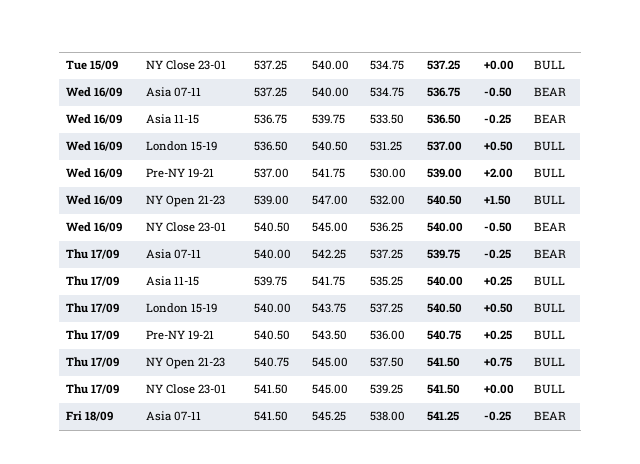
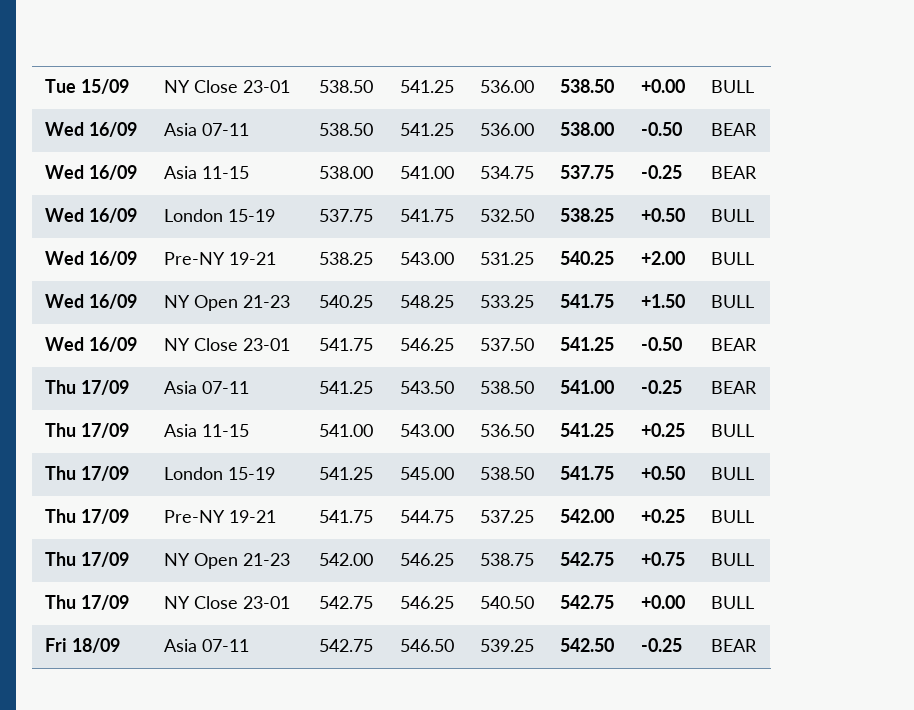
- Tue 15/09 | NY Close 23-01 | 537.25 | 540.00 | 534.75 | 537.25 | +0.00 | BULL
+ Tue 15/09 | NY Close 23-01 | 538.50 | 541.25 | 536.00 | 538.50 | +0.00 | BULL
- Wed 16/09 | Asia 07-11 | 537.25 | 540.00 | 534.75 | 536.75 | -0.50 | BEAR
+ Wed 16/09 | Asia 07-11 | 538.50 | 541.25 | 536.00 | 538.00 | -0.50 | BEAR
- Wed 16/09 | Asia 11-15 | 536.75 | 539.75 | 533.50 | 536.50 | -0.25 | BEAR
+ Wed 16/09 | Asia 11-15 | 538.00 | 541.00 | 534.75 | 537.75 | -0.25 | BEAR
- Wed 16/09 | London 15-19 | 536.50 | 540.50 | 531.25 | 537.00 | +0.50 | BULL
+ Wed 16/09 | London 15-19 | 537.75 | 541.75 | 532.50 | 538.25 | +0.50 | BULL
- Wed 16/09 | Pre-NY 19-21 | 537.00 | 541.75 | 530.00 | 539.00 | +2.00 | BULL
+ Wed 16/09 | Pre-NY 19-21 | 538.25 | 543.00 | 531.25 | 540.25 | +2.00 | BULL
- Wed 16/09 | NY Open 21-23 | 539.00 | 547.00 | 532.00 | 540.50 | +1.50 | BULL
+ Wed 16/09 | NY Open 21-23 | 540.25 | 548.25 | 533.25 | 541.75 | +1.50 | BULL
- Wed 16/09 | NY Close 23-01 | 540.50 | 545.00 | 536.25 | 540.00 | -0.50 | BEAR
+ Wed 16/09 | NY Close 23-01 | 541.75 | 546.25 | 537.50 | 541.25 | -0.50 | BEAR
- Thu 17/09 | Asia 07-11 | 540.00 | 542.25 | 537.25 | 539.75 | -0.25 | BEAR
+ Thu 17/09 | Asia 07-11 | 541.25 | 543.50 | 538.50 | 541.00 | -0.25 | BEAR
- Thu 17/09 | Asia 11-15 | 539.75 | 541.75 | 535.25 | 540.00 | +0.25 | BULL
+ Thu 17/09 | Asia 11-15 | 541.00 | 543.00 | 536.50 | 541.25 | +0.25 | BULL
- Thu 17/09 | London 15-19 | 540.00 | 543.75 | 537.25 | 540.50 | +0.50 | BULL
+ Thu 17/09 | London 15-19 | 541.25 | 545.00 | 538.50 | 541.75 | +0.50 | BULL
- Thu 17/09 | Pre-NY 19-21 | 540.50 | 543.50 | 536.00 | 540.75 | +0.25 | BULL
+ Thu 17/09 | Pre-NY 19-21 | 541.75 | 544.75 | 537.25 | 542.00 | +0.25 | BULL
- Thu 17/09 | NY Open 21-23 | 540.75 | 545.00 | 537.50 | 541.50 | +0.75 | BULL
+ Thu 17/09 | NY Open 21-23 | 542.00 | 546.25 | 538.75 | 542.75 | +0.75 | BULL
- Thu 17/09 | NY Close 23-01 | 541.50 | 545.00 | 539.25 | 541.50 | +0.00 | BULL
+ Thu 17/09 | NY Close 23-01 | 542.75 | 546.25 | 540.50 | 542.75 | +0.00 | BULL
- Fri 18/09 | Asia 07-11 | 541.50 | 545.25 | 538.00 | 541.25 | -0.25 | BEAR
+ Fri 18/09 | Asia 07-11 | 542.75 | 546.50 | 539.25 | 542.50 | -0.25 | BEAR

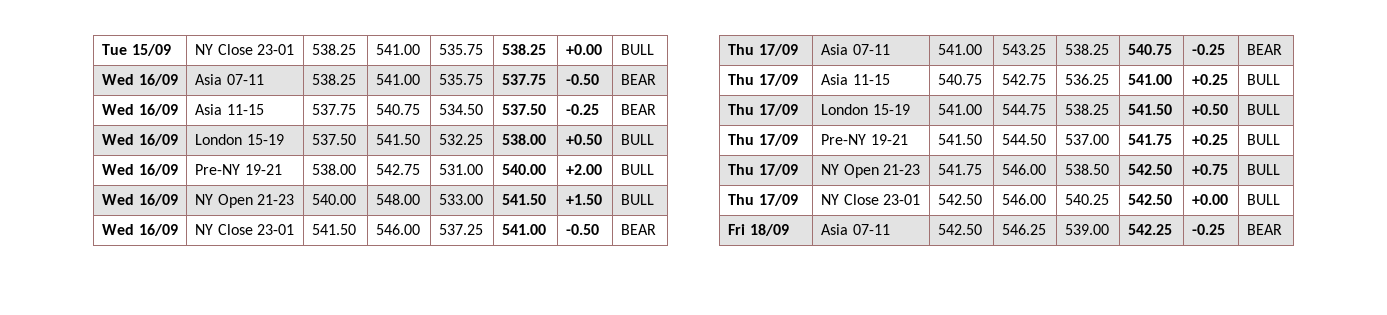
- Tue 15/09 | NY Close 23-01 | 538.50 | 541.25 | 536.00 | 538.50 | +0.00 | BULL
+ Tue 15/09 | NY Close 23-01 | 538.25 | 541.00 | 535.75 | 538.25 | +0.00 | BULL
- Wed 16/09 | Asia 07-11 | 538.50 | 541.25 | 536.00 | 538.00 | -0.50 | BEAR
+ Wed 16/09 | Asia 07-11 | 538.25 | 541.00 | 535.75 | 537.75 | -0.50 | BEAR
- Wed 16/09 | Asia 11-15 | 538.00 | 541.00 | 534.75 | 537.75 | -0.25 | BEAR
+ Wed 16/09 | Asia 11-15 | 537.75 | 540.75 | 534.50 | 537.50 | -0.25 | BEAR
- Wed 16/09 | London 15-19 | 537.75 | 541.75 | 532.50 | 538.25 | +0.50 | BULL
+ Wed 16/09 | London 15-19 | 537.50 | 541.50 | 532.25 | 538.00 | +0.50 | BULL
- Wed 16/09 | Pre-NY 19-21 | 538.25 | 543.00 | 531.25 | 540.25 | +2.00 | BULL
+ Wed 16/09 | Pre-NY 19-21 | 538.00 | 542.75 | 531.00 | 540.00 | +2.00 | BULL
- Wed 16/09 | NY Open 21-23 | 540.25 | 548.25 | 533.25 | 541.75 | +1.50 | BULL
+ Wed 16/09 | NY Open 21-23 | 540.00 | 548.00 | 533.00 | 541.50 | +1.50 | BULL
- Wed 16/09 | NY Close 23-01 | 541.75 | 546.25 | 537.50 | 541.25 | -0.50 | BEAR
+ Wed 16/09 | NY Close 23-01 | 541.50 | 546.00 | 537.25 | 541.00 | -0.50 | BEAR
- Thu 17/09 | Asia 07-11 | 541.25 | 543.50 | 538.50 | 541.00 | -0.25 | BEAR
+ Thu 17/09 | Asia 07-11 | 541.00 | 543.25 | 538.25 | 540.75 | -0.25 | BEAR
- Thu 17/09 | Asia 11-15 | 541.00 | 543.00 | 536.50 | 541.25 | +0.25 | BULL
+ Thu 17/09 | Asia 11-15 | 540.75 | 542.75 | 536.25 | 541.00 | +0.25 | BULL
- Thu 17/09 | London 15-19 | 541.25 | 545.00 | 538.50 | 541.75 | +0.50 | BULL
+ Thu 17/09 | London 15-19 | 541.00 | 544.75 | 538.25 | 541.50 | +0.50 | BULL
- Thu 17/09 | Pre-NY 19-21 | 541.75 | 544.75 | 537.25 | 542.00 | +0.25 | BULL
+ Thu 17/09 | Pre-NY 19-21 | 541.50 | 544.50 | 537.00 | 541.75 | +0.25 | BULL
- Thu 17/09 | NY Open 21-23 | 542.00 | 546.25 | 538.75 | 542.75 | +0.75 | BULL
+ Thu 17/09 | NY Open 21-23 | 541.75 | 546.00 | 538.50 | 542.50 | +0.75 | BULL
- Thu 17/09 | NY Close 23-01 | 542.75 | 546.25 | 540.50 | 542.75 | +0.00 | BULL
+ Thu 17/09 | NY Close 23-01 | 542.50 | 546.00 | 540.25 | 542.50 | +0.00 | BULL
- Fri 18/09 | Asia 07-11 | 542.75 | 546.50 | 539.25 | 542.50 | -0.25 | BEAR
+ Fri 18/09 | Asia 07-11 | 542.50 | 546.25 | 539.00 | 542.25 | -0.25 | BEAR

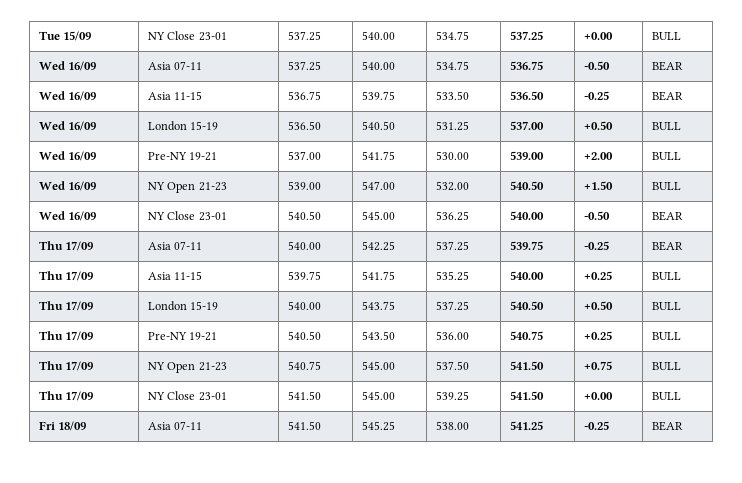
- Tue 15/09 | NY Close 23-01 | 538.25 | 541.00 | 535.75 | 538.25 | +0.00 | BULL
+ Tue 15/09 | NY Close 23-01 | 537.25 | 540.00 | 534.75 | 537.25 | +0.00 | BULL
- Wed 16/09 | Asia 07-11 | 538.25 | 541.00 | 535.75 | 537.75 | -0.50 | BEAR
+ Wed 16/09 | Asia 07-11 | 537.25 | 540.00 | 534.75 | 536.75 | -0.50 | BEAR
- Wed 16/09 | Asia 11-15 | 537.75 | 540.75 | 534.50 | 537.50 | -0.25 | BEAR
+ Wed 16/09 | Asia 11-15 | 536.75 | 539.75 | 533.50 | 536.50 | -0.25 | BEAR
- Wed 16/09 | London 15-19 | 537.50 | 541.50 | 532.25 | 538.00 | +0.50 | BULL
+ Wed 16/09 | London 15-19 | 536.50 | 540.50 | 531.25 | 537.00 | +0.50 | BULL
- Wed 16/09 | Pre-NY 19-21 | 538.00 | 542.75 | 531.00 | 540.00 | +2.00 | BULL
+ Wed 16/09 | Pre-NY 19-21 | 537.00 | 541.75 | 530.00 | 539.00 | +2.00 | BULL
- Wed 16/09 | NY Open 21-23 | 540.00 | 548.00 | 533.00 | 541.50 | +1.50 | BULL
+ Wed 16/09 | NY Open 21-23 | 539.00 | 547.00 | 532.00 | 540.50 | +1.50 | BULL
- Wed 16/09 | NY Close 23-01 | 541.50 | 546.00 | 537.25 | 541.00 | -0.50 | BEAR
+ Wed 16/09 | NY Close 23-01 | 540.50 | 545.00 | 536.25 | 540.00 | -0.50 | BEAR
- Thu 17/09 | Asia 07-11 | 541.00 | 543.25 | 538.25 | 540.75 | -0.25 | BEAR
+ Thu 17/09 | Asia 07-11 | 540.00 | 542.25 | 537.25 | 539.75 | -0.25 | BEAR
- Thu 17/09 | Asia 11-15 | 540.75 | 542.75 | 536.25 | 541.00 | +0.25 | BULL
+ Thu 17/09 | Asia 11-15 | 539.75 | 541.75 | 535.25 | 540.00 | +0.25 | BULL
- Thu 17/09 | London 15-19 | 541.00 | 544.75 | 538.25 | 541.50 | +0.50 | BULL
+ Thu 17/09 | London 15-19 | 540.00 | 543.75 | 537.25 | 540.50 | +0.50 | BULL
- Thu 17/09 | Pre-NY 19-21 | 541.50 | 544.50 | 537.00 | 541.75 | +0.25 | BULL
+ Thu 17/09 | Pre-NY 19-21 | 540.50 | 543.50 | 536.00 | 540.75 | +0.25 | BULL
- Thu 17/09 | NY Open 21-23 | 541.75 | 546.00 | 538.50 | 542.50 | +0.75 | BULL
+ Thu 17/09 | NY Open 21-23 | 540.75 | 545.00 | 537.50 | 541.50 | +0.75 | BULL
- Thu 17/09 | NY Close 23-01 | 542.50 | 546.00 | 540.25 | 542.50 | +0.00 | BULL
+ Thu 17/09 | NY Close 23-01 | 541.50 | 545.00 | 539.25 | 541.50 | +0.00 | BULL
- Fri 18/09 | Asia 07-11 | 542.50 | 546.25 | 539.00 | 542.25 | -0.25 | BEAR
+ Fri 18/09 | Asia 07-11 | 541.50 | 545.25 | 538.00 | 541.25 | -0.25 | BEAR

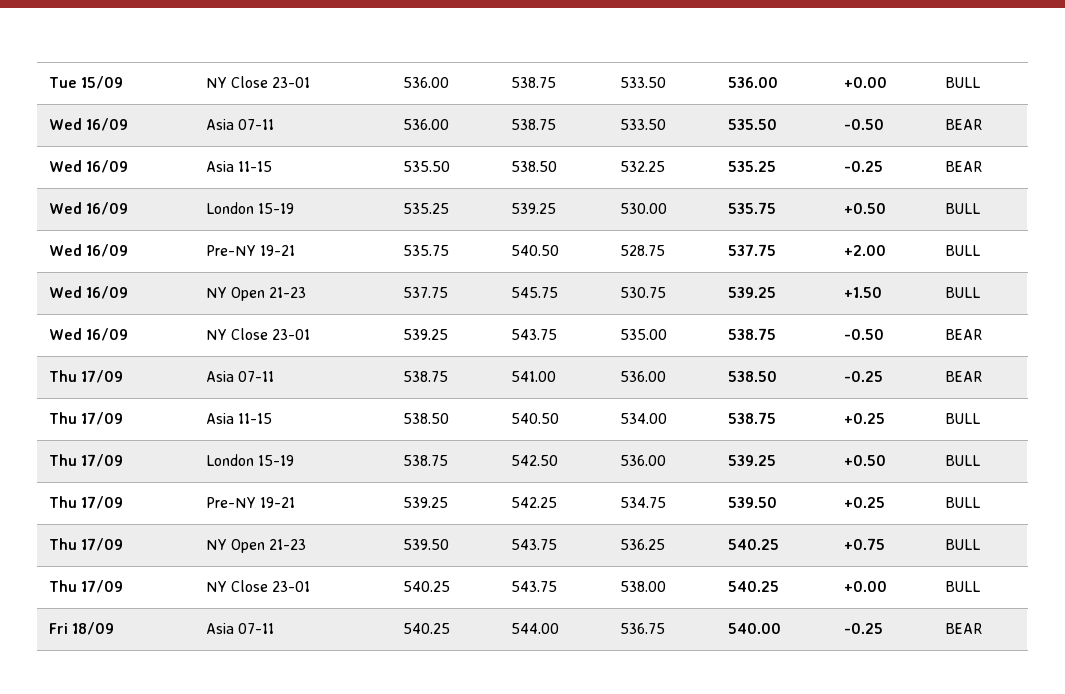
- Tue 15/09 | NY Close 23-01 | 537.25 | 540.00 | 534.75 | 537.25 | +0.00 | BULL
+ Tue 15/09 | NY Close 23-01 | 536.00 | 538.75 | 533.50 | 536.00 | +0.00 | BULL
- Wed 16/09 | Asia 07-11 | 537.25 | 540.00 | 534.75 | 536.75 | -0.50 | BEAR
+ Wed 16/09 | Asia 07-11 | 536.00 | 538.75 | 533.50 | 535.50 | -0.50 | BEAR
- Wed 16/09 | Asia 11-15 | 536.75 | 539.75 | 533.50 | 536.50 | -0.25 | BEAR
+ Wed 16/09 | Asia 11-15 | 535.50 | 538.50 | 532.25 | 535.25 | -0.25 | BEAR
- Wed 16/09 | London 15-19 | 536.50 | 540.50 | 531.25 | 537.00 | +0.50 | BULL
+ Wed 16/09 | London 15-19 | 535.25 | 539.25 | 530.00 | 535.75 | +0.50 | BULL
- Wed 16/09 | Pre-NY 19-21 | 537.00 | 541.75 | 530.00 | 539.00 | +2.00 | BULL
+ Wed 16/09 | Pre-NY 19-21 | 535.75 | 540.50 | 528.75 | 537.75 | +2.00 | BULL
- Wed 16/09 | NY Open 21-23 | 539.00 | 547.00 | 532.00 | 540.50 | +1.50 | BULL
+ Wed 16/09 | NY Open 21-23 | 537.75 | 545.75 | 530.75 | 539.25 | +1.50 | BULL
- Wed 16/09 | NY Close 23-01 | 540.50 | 545.00 | 536.25 | 540.00 | -0.50 | BEAR
+ Wed 16/09 | NY Close 23-01 | 539.25 | 543.75 | 535.00 | 538.75 | -0.50 | BEAR
- Thu 17/09 | Asia 07-11 | 540.00 | 542.25 | 537.25 | 539.75 | -0.25 | BEAR
+ Thu 17/09 | Asia 07-11 | 538.75 | 541.00 | 536.00 | 538.50 | -0.25 | BEAR
- Thu 17/09 | Asia 11-15 | 539.75 | 541.75 | 535.25 | 540.00 | +0.25 | BULL
+ Thu 17/09 | Asia 11-15 | 538.50 | 540.50 | 534.00 | 538.75 | +0.25 | BULL
- Thu 17/09 | London 15-19 | 540.00 | 543.75 | 537.25 | 540.50 | +0.50 | BULL
+ Thu 17/09 | London 15-19 | 538.75 | 542.50 | 536.00 | 539.25 | +0.50 | BULL
- Thu 17/09 | Pre-NY 19-21 | 540.50 | 543.50 | 536.00 | 540.75 | +0.25 | BULL
+ Thu 17/09 | Pre-NY 19-21 | 539.25 | 542.25 | 534.75 | 539.50 | +0.25 | BULL
- Thu 17/09 | NY Open 21-23 | 540.75 | 545.00 | 537.50 | 541.50 | +0.75 | BULL
+ Thu 17/09 | NY Open 21-23 | 539.50 | 543.75 | 536.25 | 540.25 | +0.75 | BULL
- Thu 17/09 | NY Close 23-01 | 541.50 | 545.00 | 539.25 | 541.50 | +0.00 | BULL
+ Thu 17/09 | NY Close 23-01 | 540.25 | 543.75 | 538.00 | 540.25 | +0.00 | BULL
- Fri 18/09 | Asia 07-11 | 541.50 | 545.25 | 538.00 | 541.25 | -0.25 | BEAR
+ Fri 18/09 | Asia 07-11 | 540.25 | 544.00 | 536.75 | 540.00 | -0.25 | BEAR

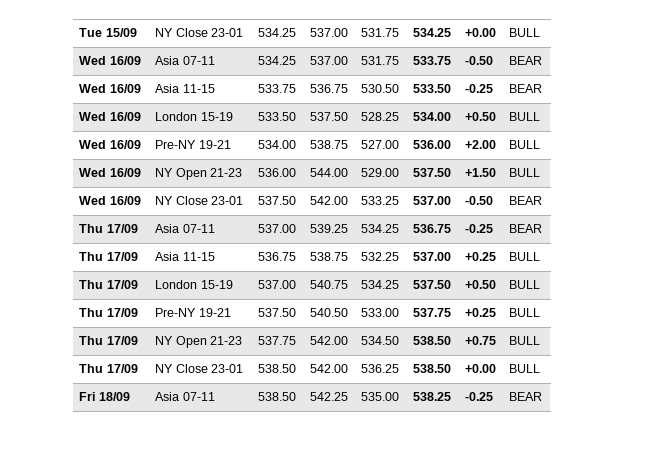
- Tue 15/09 | NY Close 23-01 | 536.00 | 538.75 | 533.50 | 536.00 | +0.00 | BULL
+ Tue 15/09 | NY Close 23-01 | 534.25 | 537.00 | 531.75 | 534.25 | +0.00 | BULL
- Wed 16/09 | Asia 07-11 | 536.00 | 538.75 | 533.50 | 535.50 | -0.50 | BEAR
+ Wed 16/09 | Asia 07-11 | 534.25 | 537.00 | 531.75 | 533.75 | -0.50 | BEAR
- Wed 16/09 | Asia 11-15 | 535.50 | 538.50 | 532.25 | 535.25 | -0.25 | BEAR
+ Wed 16/09 | Asia 11-15 | 533.75 | 536.75 | 530.50 | 533.50 | -0.25 | BEAR
- Wed 16/09 | London 15-19 | 535.25 | 539.25 | 530.00 | 535.75 | +0.50 | BULL
+ Wed 16/09 | London 15-19 | 533.50 | 537.50 | 528.25 | 534.00 | +0.50 | BULL
- Wed 16/09 | Pre-NY 19-21 | 535.75 | 540.50 | 528.75 | 537.75 | +2.00 | BULL
+ Wed 16/09 | Pre-NY 19-21 | 534.00 | 538.75 | 527.00 | 536.00 | +2.00 | BULL
- Wed 16/09 | NY Open 21-23 | 537.75 | 545.75 | 530.75 | 539.25 | +1.50 | BULL
+ Wed 16/09 | NY Open 21-23 | 536.00 | 544.00 | 529.00 | 537.50 | +1.50 | BULL
- Wed 16/09 | NY Close 23-01 | 539.25 | 543.75 | 535.00 | 538.75 | -0.50 | BEAR
+ Wed 16/09 | NY Close 23-01 | 537.50 | 542.00 | 533.25 | 537.00 | -0.50 | BEAR
- Thu 17/09 | Asia 07-11 | 538.75 | 541.00 | 536.00 | 538.50 | -0.25 | BEAR
+ Thu 17/09 | Asia 07-11 | 537.00 | 539.25 | 534.25 | 536.75 | -0.25 | BEAR
- Thu 17/09 | Asia 11-15 | 538.50 | 540.50 | 534.00 | 538.75 | +0.25 | BULL
+ Thu 17/09 | Asia 11-15 | 536.75 | 538.75 | 532.25 | 537.00 | +0.25 | BULL
- Thu 17/09 | London 15-19 | 538.75 | 542.50 | 536.00 | 539.25 | +0.50 | BULL
+ Thu 17/09 | London 15-19 | 537.00 | 540.75 | 534.25 | 537.50 | +0.50 | BULL
- Thu 17/09 | Pre-NY 19-21 | 539.25 | 542.25 | 534.75 | 539.50 | +0.25 | BULL
+ Thu 17/09 | Pre-NY 19-21 | 537.50 | 540.50 | 533.00 | 537.75 | +0.25 | BULL
- Thu 17/09 | NY Open 21-23 | 539.50 | 543.75 | 536.25 | 540.25 | +0.75 | BULL
+ Thu 17/09 | NY Open 21-23 | 537.75 | 542.00 | 534.50 | 538.50 | +0.75 | BULL
- Thu 17/09 | NY Close 23-01 | 540.25 | 543.75 | 538.00 | 540.25 | +0.00 | BULL
+ Thu 17/09 | NY Close 23-01 | 538.50 | 542.00 | 536.25 | 538.50 | +0.00 | BULL
- Fri 18/09 | Asia 07-11 | 540.25 | 544.00 | 536.75 | 540.00 | -0.25 | BEAR
+ Fri 18/09 | Asia 07-11 | 538.50 | 542.25 | 535.00 | 538.25 | -0.25 | BEAR

